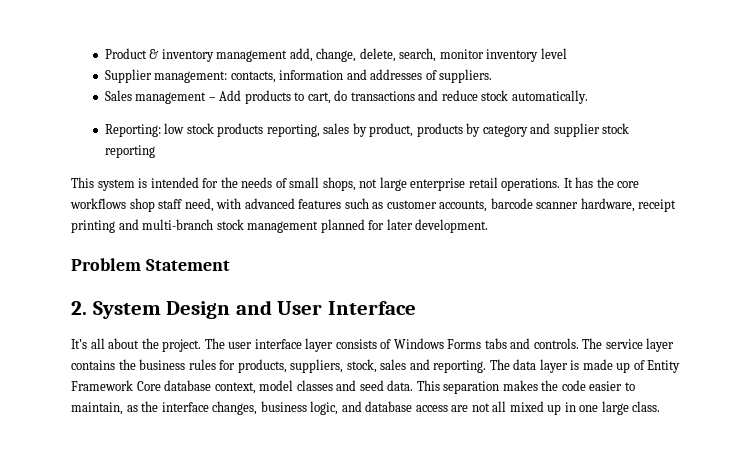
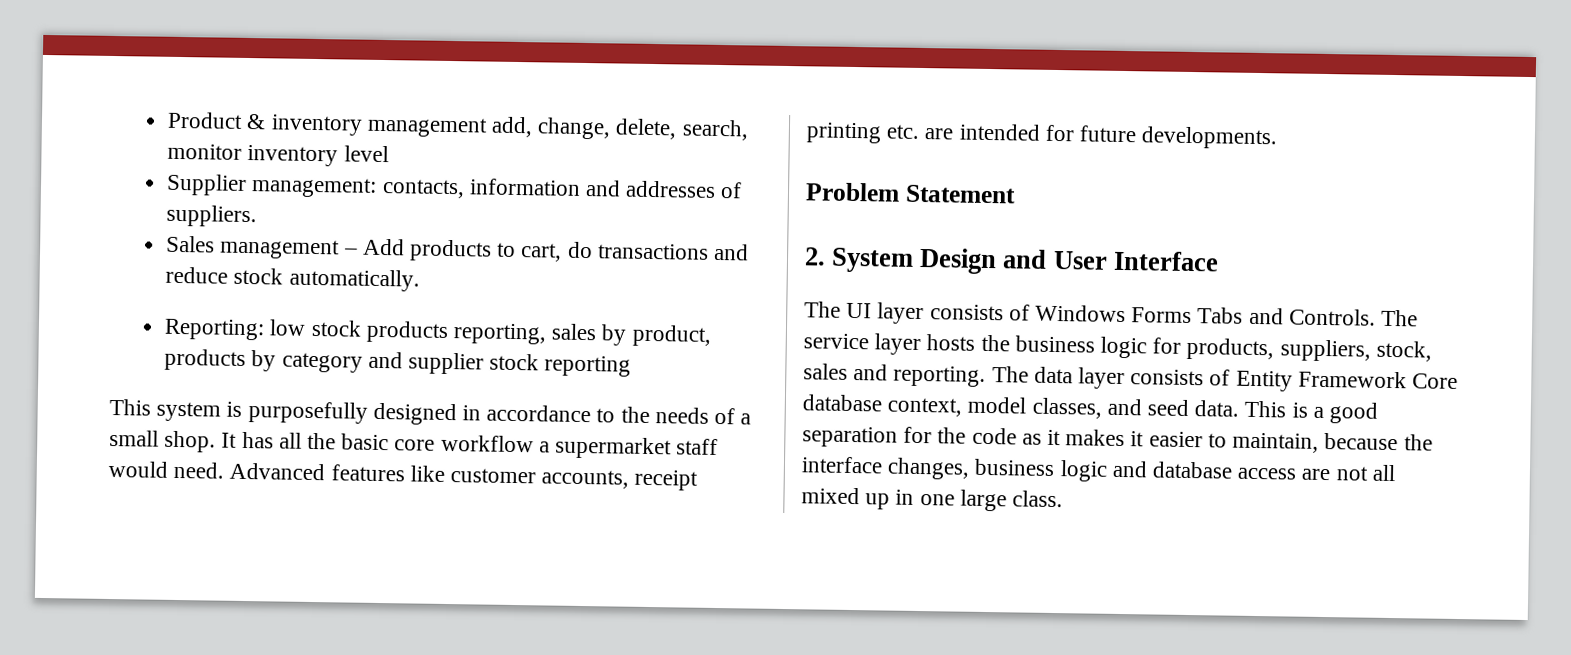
- This system is intended for the needs of small shops, not large enterprise retail operations. It has the core workflows shop staff need, with advanced features such as customer accounts, barcode scanner hardware, receipt printing and multi-branch stock management planned for later development.
+ This system is purposefully designed in accordance to the needs of a small shop. It has all the basic core workflow a supermarket staff would need. Advanced features like customer accounts, receipt printing etc. are intended for future developments.
- It’s all about the project. The user interface layer consists of Windows Forms tabs and controls.
+ The UI layer consists of Windows Forms Tabs and Controls.
- The service layer contains the business rules for products, suppliers, stock, sales and reporting.
+ The service layer hosts the business logic for products, suppliers, stock, sales and reporting.
- The data layer is made up of Entity Framework Core database context, model classes and seed data.
+ The data layer consists of Entity Framework Core database context, model classes, and seed data.
- This separation makes the code easier to maintain, as the interface changes, business logic, and database access are not all mixed up in one large class.
+ This is a good separation for the code as it makes it easier to maintain, because the interface changes, business logic and database access are not all mixed up in one large class.

